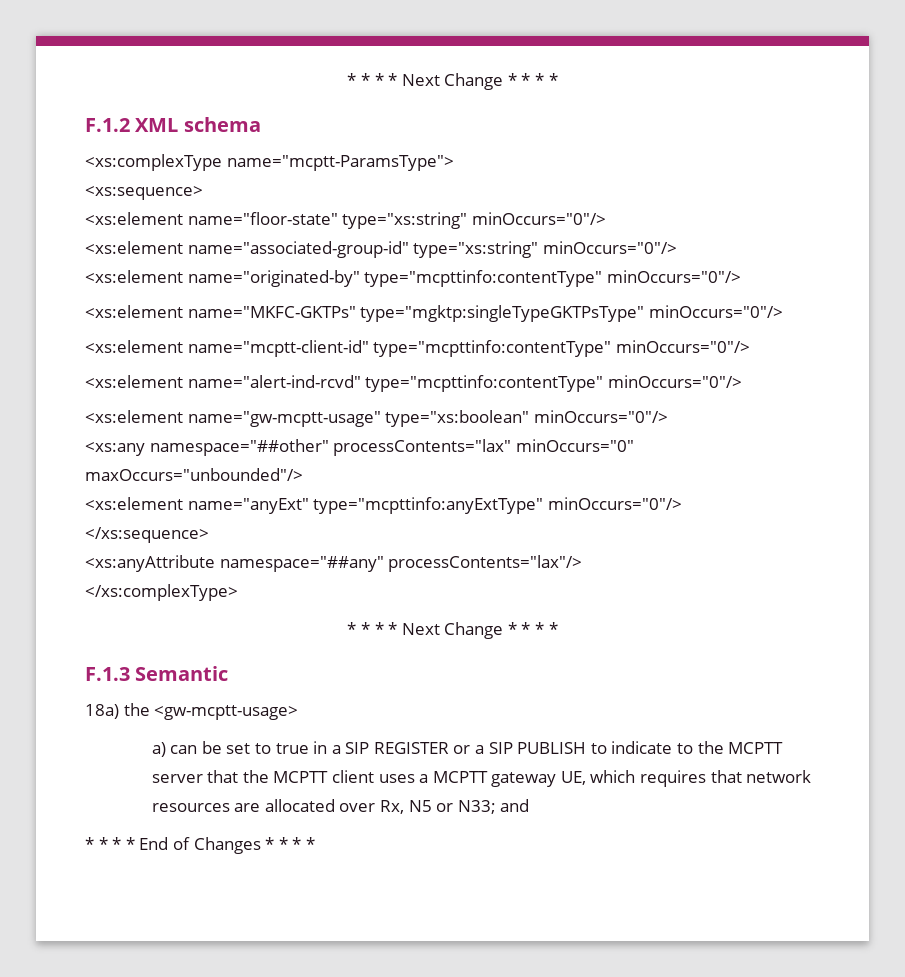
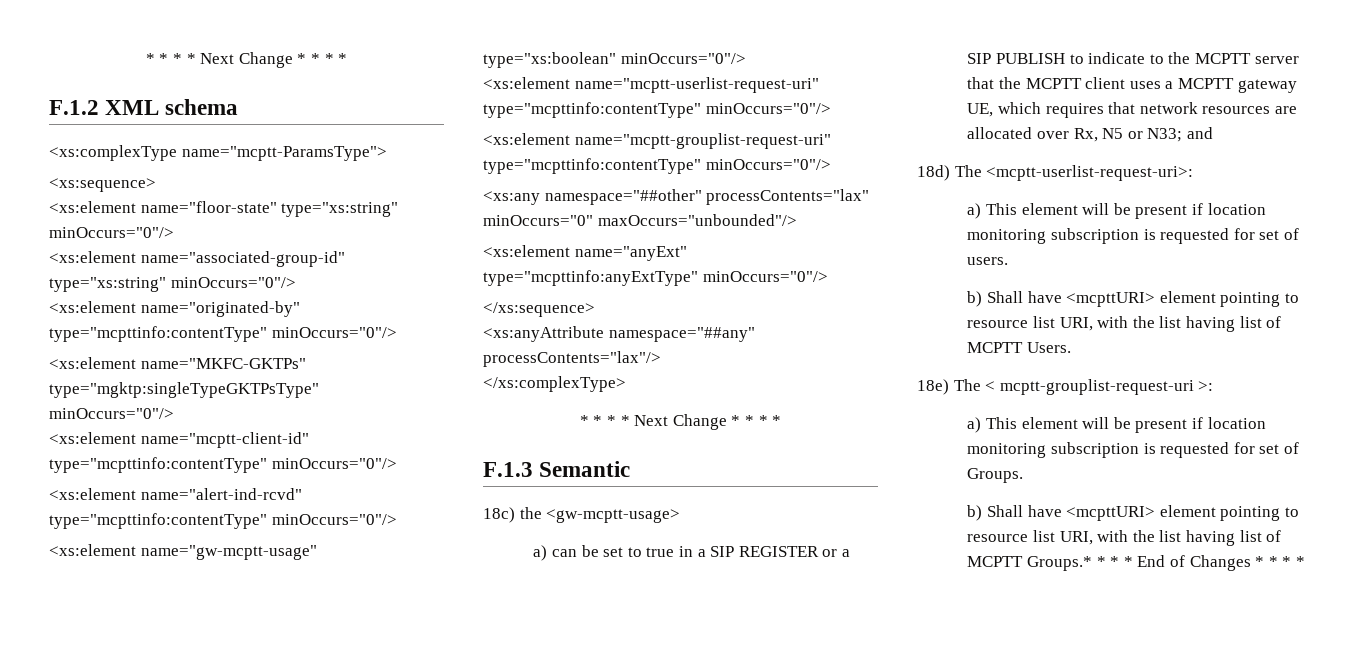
+ <xs:element name="mcptt-userlist-request-uri" type="mcpttinfo:contentType" minOccurs="0"/>
+ <xs:element name="mcptt-grouplist-request-uri" type="mcpttinfo:contentType" minOccurs="0"/>
- 18a) the <gw-mcptt-usage>
+ 18c) the <gw-mcptt-usage>
- * * * * End of Changes * * * *
+ 18d) The <mcptt-userlist-request-uri>:
+ a) This element will be present if location monitoring subscription is requested for set of users.
+ b) Shall have <mcpttURI> element pointing to resource list URI, with the list having list of MCPTT Users.
+ 18e) The < mcptt-grouplist-request-uri >:
+ a) This element will be present if location monitoring subscription is requested for set of Groups.
+ b) Shall have <mcpttURI> element pointing to resource list URI, with the list having list of MCPTT Groups.* * * * End of Changes * * * *

